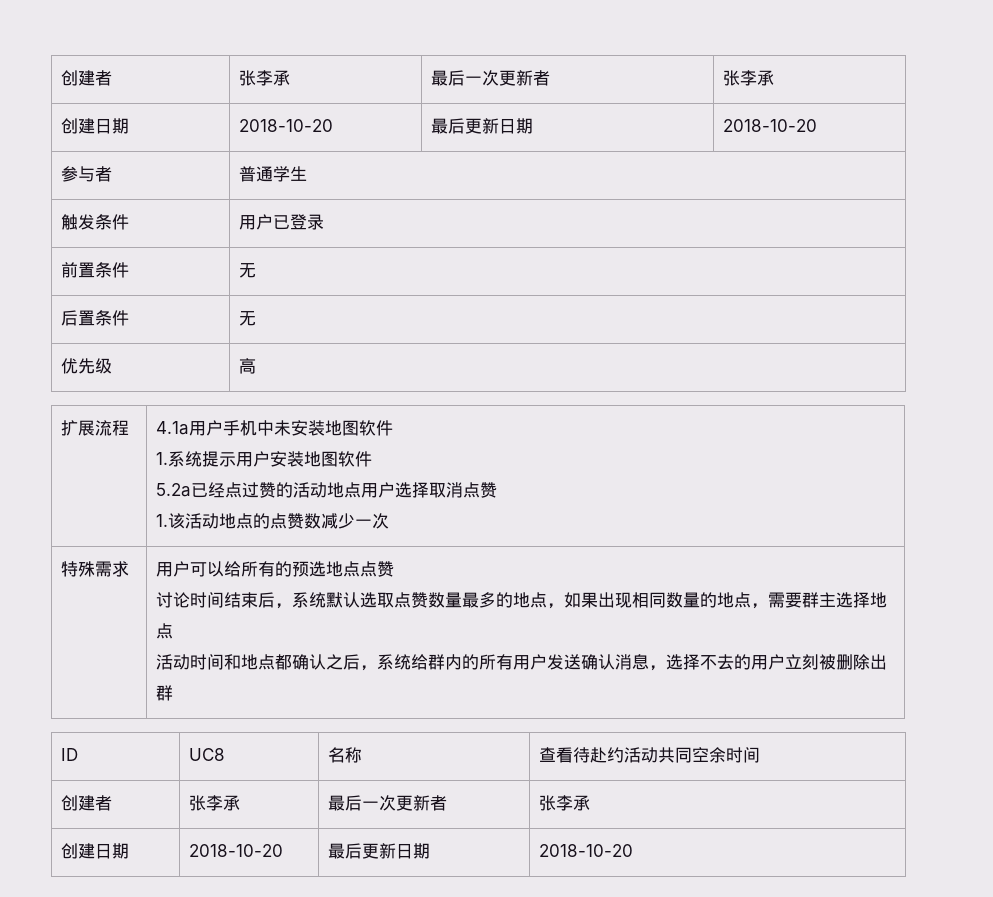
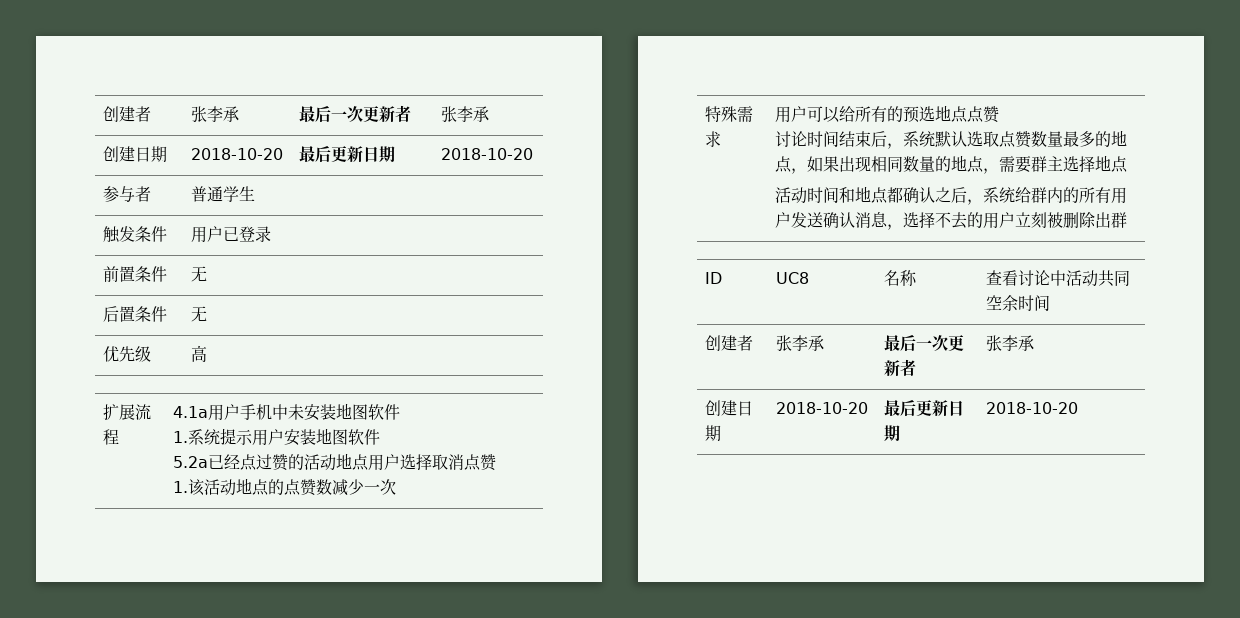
- ID | UC8 | 名称 | 查看待赴约活动共同空余时间
+ ID | UC8 | 名称 | 查看讨论中活动共同空余时间

